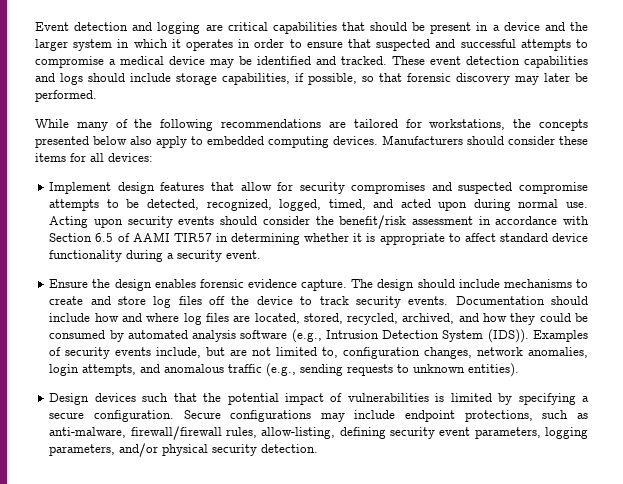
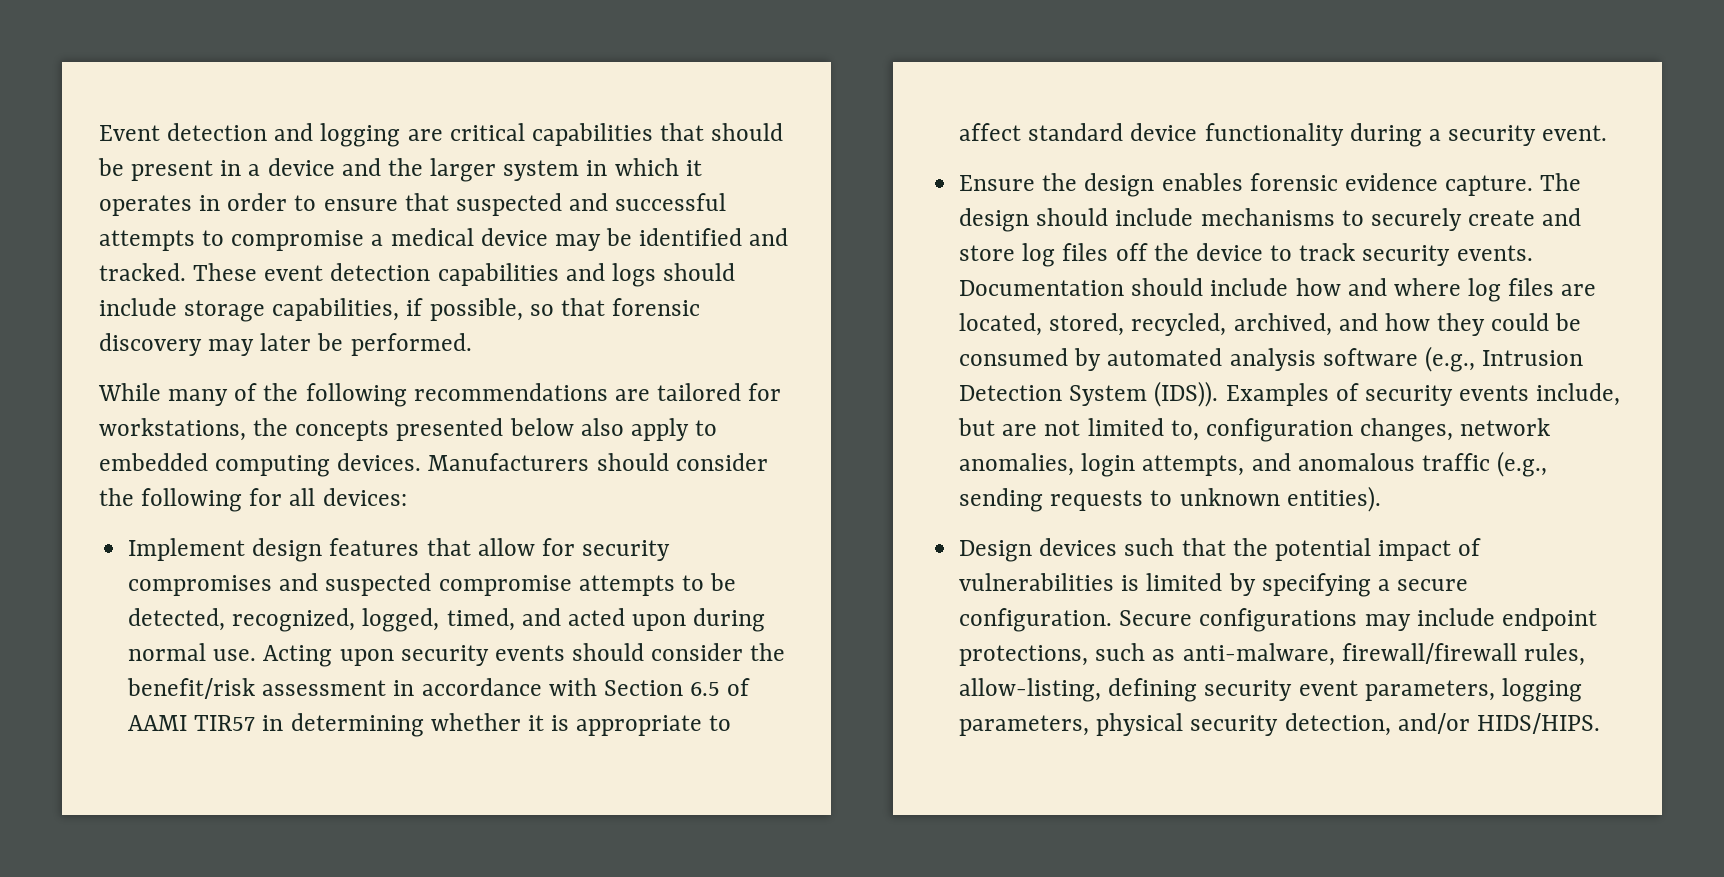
- Manufacturers should consider these items for all devices:
+ Manufacturers should consider the following for all devices:
- The design should include mechanisms to create and store log files off the device to track security events.
+ The design should include mechanisms to securely create and store log files off the device to track security events.
- Secure configurations may include endpoint protections, such as anti-malware, firewall/firewall rules, allow-listing, defining security event parameters, logging parameters, and/or physical security detection.
+ Secure configurations may include endpoint protections, such as anti-malware, firewall/firewall rules, allow-listing, defining security event parameters, logging parameters, physical security detection, and/or HIDS/HIPS.

